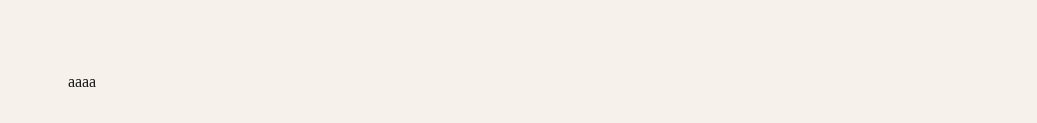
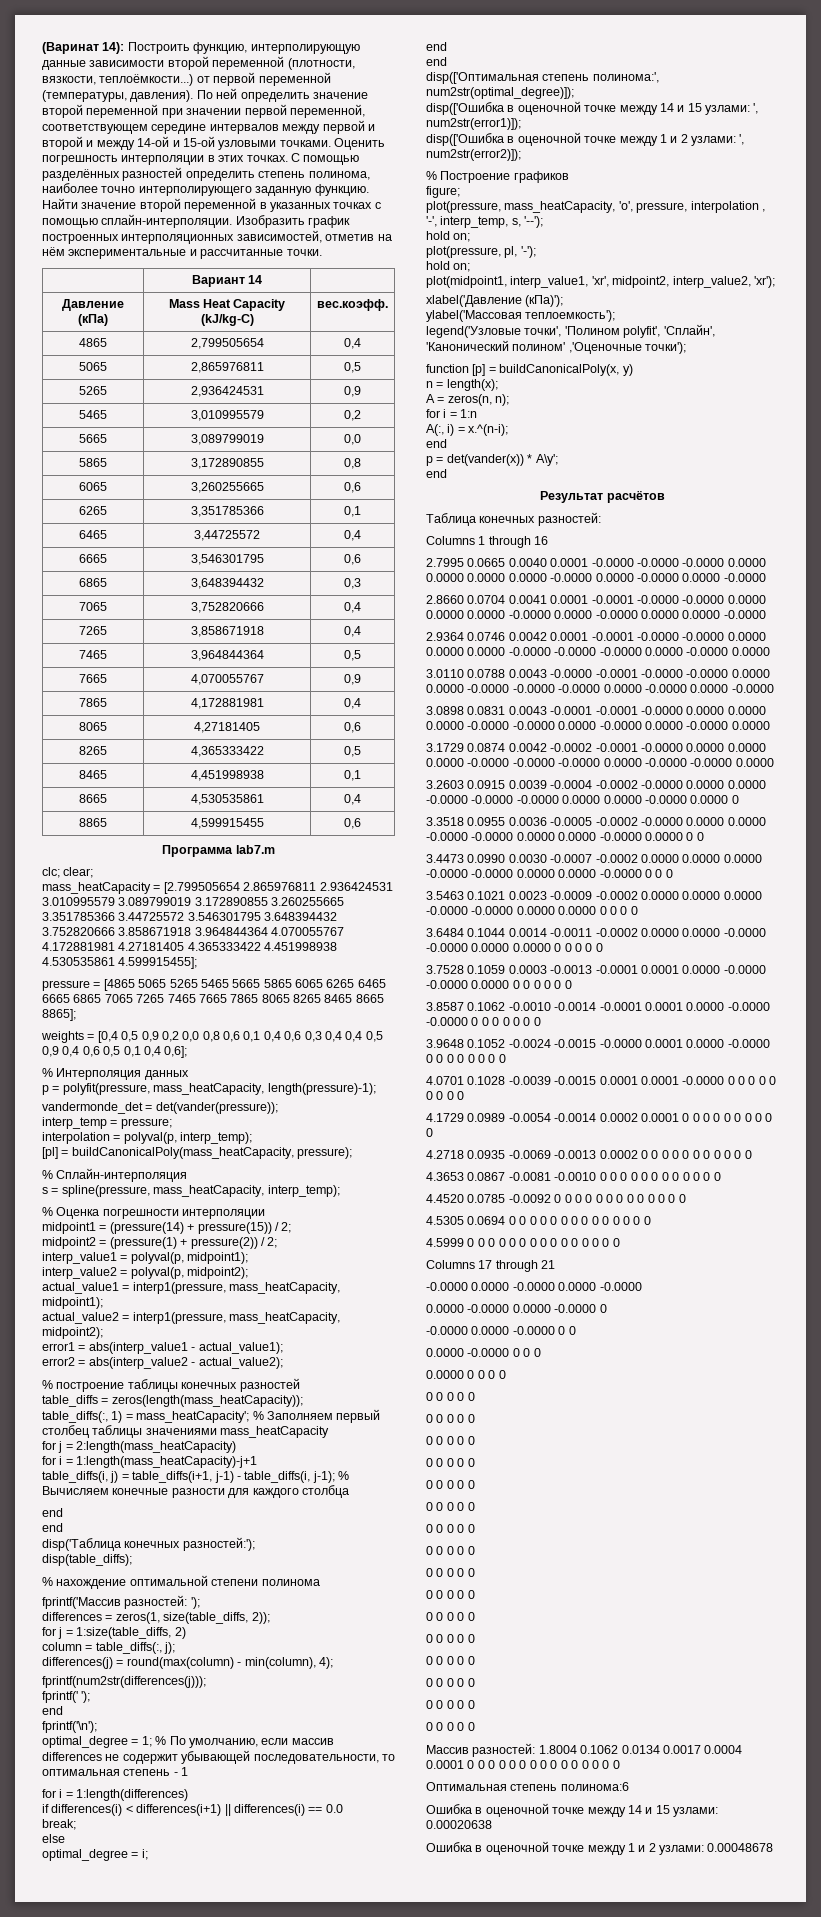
- аааа
+ (Варинат 14): Построить функцию, интерполирующую данные зависимости второй переменной (плотности, вязкости, теплоёмкости...) от первой переменной (температуры, давления). По ней определить значение второй переменной при значении первой переменной, соответствующем середине интервалов между первой и второй и между 14-ой и 15-ой узловыми точками. Оценить погрешность интерполяции в этих точках. С помощью разделённых разностей определить степень полинома, наиболее точно интерполирующего заданную функцию. Найти значение второй переменной в указанных точках с помощью сплайн-интерполяции. Изобразить график построенных интерполяционных зависимостей, отметив на нём экспериментальные и рассчитанные точки.
+ | Вариант 14 |
+ Давление (кПа) | Mass Heat Capacity (kJ/kg-C) | вес.коэфф.
+ 4865 | 2,799505654 | 0,4
+ 5065 | 2,865976811 | 0,5
+ 5265 | 2,936424531 | 0,9
+ 5465 | 3,010995579 | 0,2
+ 5665 | 3,089799019 | 0,0
+ 5865 | 3,172890855 | 0,8
+ 6065 | 3,260255665 | 0,6
+ 6265 | 3,351785366 | 0,1
+ 6465 | 3,44725572 | 0,4
+ 6665 | 3,546301795 | 0,6
+ 6865 | 3,648394432 | 0,3
+ 7065 | 3,752820666 | 0,4
+ 7265 | 3,858671918 | 0,4
+ 7465 | 3,964844364 | 0,5
+ 7665 | 4,070055767 | 0,9
+ 7865 | 4,172881981 | 0,4
+ 8065 | 4,27181405 | 0,6
+ 8265 | 4,365333422 | 0,5
+ 8465 | 4,451998938 | 0,1
+ 8665 | 4,530535861 | 0,4
+ 8865 | 4,599915455 | 0,6
+ Программа lab7.m
+ clc; clear;
+ mass_heatCapacity = [2.799505654 2.865976811 2.936424531 3.010995579 3.089799019 3.172890855 3.260255665 3.351785366 3.44725572 3.546301795 3.648394432 3.752820666 3.858671918 3.964844364 4.070055767 4.172881981 4.27181405 4.365333422 4.451998938 4.530535861 4.599915455];
+ pressure = [4865 5065 5265 5465 5665 5865 6065 6265 6465 6665 6865 7065 7265 7465 7665 7865 8065 8265 8465 8665 8865];
+ weights = [0,4 0,5 0,9 0,2 0,0 0,8 0,6 0,1 0,4 0,6 0,3 0,4 0,4 0,5 0,9 0,4 0,6 0,5 0,1 0,4 0,6];
+ % Интерполяция данных
+ p = polyfit(pressure, mass_heatCapacity, length(pressure)-1);
+ vandermonde_det = det(vander(pressure));
+ interp_temp = pressure;
+ interpolation = polyval(p, interp_temp);
+ [pl] = buildCanonicalPoly(mass_heatCapacity, pressure);
+ % Сплайн-интерполяция
+ s = spline(pressure, mass_heatCapacity, interp_temp);
+ % Оценка погрешности интерполяции
+ midpoint1 = (pressure(14) + pressure(15)) / 2;
+ midpoint2 = (pressure(1) + pressure(2)) / 2;
+ interp_value1 = polyval(p, midpoint1);
+ interp_value2 = polyval(p, midpoint2);
+ actual_value1 = interp1(pressure, mass_heatCapacity, midpoint1);
+ actual_value2 = interp1(pressure, mass_heatCapacity, midpoint2);
+ error1 = abs(interp_value1 - actual_value1);
+ error2 = abs(interp_value2 - actual_value2);
+ % построение таблицы конечных разностей
+ table_diffs = zeros(length(mass_heatCapacity));
+ table_diffs(:, 1) = mass_heatCapacity'; % Заполняем первый столбец таблицы значениями mass_heatCapacity
+ for j = 2:length(mass_heatCapacity)
+ for i = 1:length(mass_heatCapacity)-j+1
+ table_diffs(i, j) = table_diffs(i+1, j-1) - table_diffs(i, j-1); % Вычисляем конечные разности для каждого столбца
+ end
+ end
+ disp('Таблица конечных разностей:');
+ disp(table_diffs);
+ % нахождение оптимальной степени полинома
+ fprintf('Массив разностей: ');
+ differences = zeros(1, size(table_diffs, 2));
+ for j = 1:size(table_diffs, 2)
+ column = table_diffs(:, j);
+ differences(j) = round(max(column) - min(column), 4);
+ fprintf(num2str(differences(j)));
+ fprintf(' ');
+ end
+ fprintf('\n');
+ optimal_degree = 1; % По умолчанию, если массив differences не содержит убывающей последовательности, то оптимальная степень - 1
+ for i = 1:length(differences)
+ if differences(i) < differences(i+1) || differences(i) == 0.0
+ break;
+ else
+ optimal_degree = i;
+ end
+ end
+ disp(['Оптимальная степень полинома:', num2str(optimal_degree)]);
+ disp(['Ошибка в оценочной точке между 14 и 15 узлами: ', num2str(error1)]);
+ disp(['Ошибка в оценочной точке между 1 и 2 узлами: ', num2str(error2)]);
+ % Построение графиков
+ figure;
+ plot(pressure, mass_heatCapacity, 'o', pressure, interpolation , '-', interp_temp, s, '--');
+ hold on;
+ plot(pressure, pl, '-');
+ hold on;
+ plot(midpoint1, interp_value1, 'xr', midpoint2, interp_value2, 'xr');
+ xlabel('Давление (кПа)');
+ ylabel('Массовая теплоемкость');
+ legend('Узловые точки', 'Полином polyfit', 'Сплайн', 'Канонический полином' ,'Оценочные точки');
+ function [p] = buildCanonicalPoly(x, y)
+ n = length(x);
+ A = zeros(n, n);
+ for i = 1:n
+ A(:, i) = x.^(n-i);
+ end
+ p = det(vander(x)) * A\y';
+ end
+ Результат расчётов
+ Таблица конечных разностей:
+ Columns 1 through 16
+ 2.7995 0.0665 0.0040 0.0001 -0.0000 -0.0000 -0.0000 0.0000 0.0000 0.0000 0.0000 -0.0000 0.0000 -0.0000 0.0000 -0.0000
+ 2.8660 0.0704 0.0041 0.0001 -0.0001 -0.0000 -0.0000 0.0000 0.0000 0.0000 -0.0000 0.0000 -0.0000 0.0000 0.0000 -0.0000
+ 2.9364 0.0746 0.0042 0.0001 -0.0001 -0.0000 -0.0000 0.0000 0.0000 0.0000 -0.0000 -0.0000 -0.0000 0.0000 -0.0000 0.0000
+ 3.0110 0.0788 0.0043 -0.0000 -0.0001 -0.0000 -0.0000 0.0000 0.0000 -0.0000 -0.0000 -0.0000 0.0000 -0.0000 0.0000 -0.0000
+ 3.0898 0.0831 0.0043 -0.0001 -0.0001 -0.0000 0.0000 0.0000 0.0000 -0.0000 -0.0000 0.0000 -0.0000 0.0000 -0.0000 0.0000
+ 3.1729 0.0874 0.0042 -0.0002 -0.0001 -0.0000 0.0000 0.0000 0.0000 -0.0000 -0.0000 -0.0000 0.0000 -0.0000 -0.0000 0.0000
+ 3.2603 0.0915 0.0039 -0.0004 -0.0002 -0.0000 0.0000 0.0000 -0.0000 -0.0000 -0.0000 0.0000 0.0000 -0.0000 0.0000 0
+ 3.3518 0.0955 0.0036 -0.0005 -0.0002 -0.0000 0.0000 0.0000 -0.0000 -0.0000 0.0000 0.0000 -0.0000 0.0000 0 0
+ 3.4473 0.0990 0.0030 -0.0007 -0.0002 0.0000 0.0000 0.0000 -0.0000 -0.0000 0.0000 0.0000 -0.0000 0 0 0
+ 3.5463 0.1021 0.0023 -0.0009 -0.0002 0.0000 0.0000 0.0000 -0.0000 -0.0000 0.0000 0.0000 0 0 0 0
+ 3.6484 0.1044 0.0014 -0.0011 -0.0002 0.0000 0.0000 -0.0000 -0.0000 0.0000 0.0000 0 0 0 0 0
+ 3.7528 0.1059 0.0003 -0.0013 -0.0001 0.0001 0.0000 -0.0000 -0.0000 0.0000 0 0 0 0 0 0
+ 3.8587 0.1062 -0.0010 -0.0014 -0.0001 0.0001 0.0000 -0.0000 -0.0000 0 0 0 0 0 0 0
+ 3.9648 0.1052 -0.0024 -0.0015 -0.0000 0.0001 0.0000 -0.0000 0 0 0 0 0 0 0 0
+ 4.0701 0.1028 -0.0039 -0.0015 0.0001 0.0001 -0.0000 0 0 0 0 0 0 0 0 0
+ 4.1729 0.0989 -0.0054 -0.0014 0.0002 0.0001 0 0 0 0 0 0 0 0 0 0
+ 4.2718 0.0935 -0.0069 -0.0013 0.0002 0 0 0 0 0 0 0 0 0 0 0
+ 4.3653 0.0867 -0.0081 -0.0010 0 0 0 0 0 0 0 0 0 0 0 0
+ 4.4520 0.0785 -0.0092 0 0 0 0 0 0 0 0 0 0 0 0 0
+ 4.5305 0.0694 0 0 0 0 0 0 0 0 0 0 0 0 0 0
+ 4.5999 0 0 0 0 0 0 0 0 0 0 0 0 0 0 0
+ Columns 17 through 21
+ -0.0000 0.0000 -0.0000 0.0000 -0.0000
+ 0.0000 -0.0000 0.0000 -0.0000 0
+ -0.0000 0.0000 -0.0000 0 0
+ 0.0000 -0.0000 0 0 0
+ 0.0000 0 0 0 0
+ 0 0 0 0 0
+ 0 0 0 0 0
+ 0 0 0 0 0
+ 0 0 0 0 0
+ 0 0 0 0 0
+ 0 0 0 0 0
+ 0 0 0 0 0
+ 0 0 0 0 0
+ 0 0 0 0 0
+ 0 0 0 0 0
+ 0 0 0 0 0
+ 0 0 0 0 0
+ 0 0 0 0 0
+ 0 0 0 0 0
+ 0 0 0 0 0
+ 0 0 0 0 0
+ Массив разностей: 1.8004 0.1062 0.0134 0.0017 0.0004 0.0001 0 0 0 0 0 0 0 0 0 0 0 0 0 0 0
+ Оптимальная степень полинома:6
+ Ошибка в оценочной точке между 14 и 15 узлами: 0.00020638
+ Ошибка в оценочной точке между 1 и 2 узлами: 0.00048678

